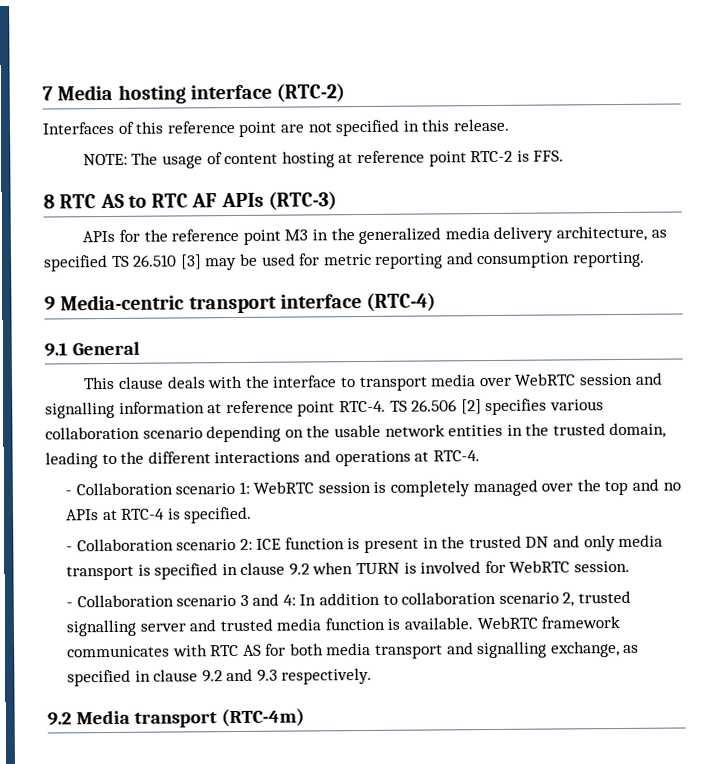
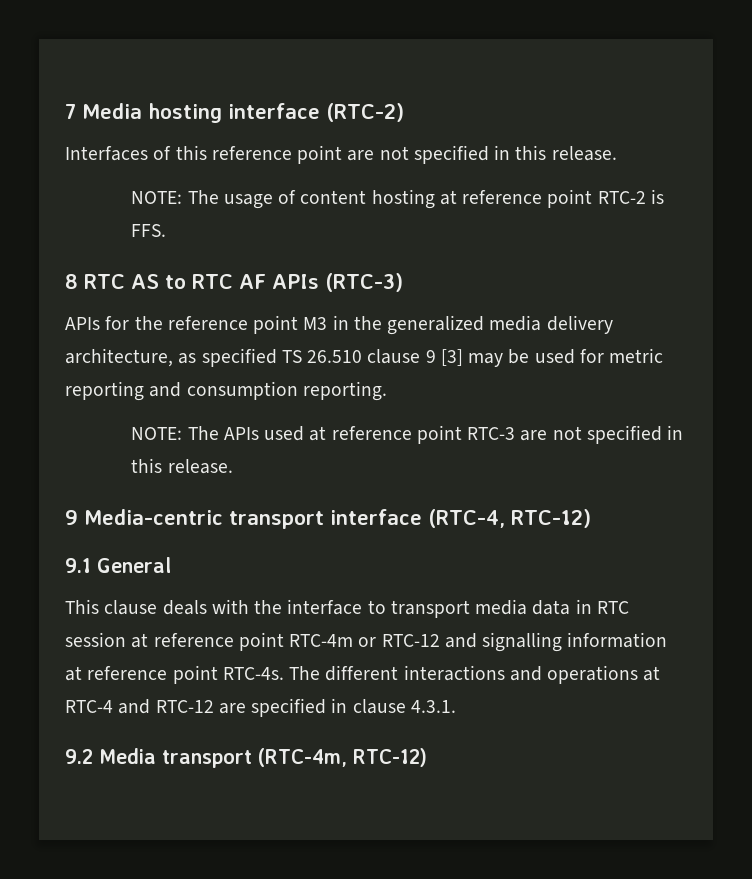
- APIs for the reference point M3 in the generalized media delivery architecture, as specified TS 26.510 [3] may be used for metric reporting and consumption reporting.
+ APIs for the reference point M3 in the generalized media delivery architecture, as specified TS 26.510 clause 9 [3] may be used for metric reporting and consumption reporting.
+ NOTE: The APIs used at reference point RTC-3 are not specified in this release.
- 9 Media-centric transport interface (RTC-4)
+ 9 Media-centric transport interface (RTC-4, RTC-12)
- This clause deals with the interface to transport media over WebRTC session and signalling information at reference point RTC-4. TS 26.506 [2] specifies various collaboration scenario depending on the usable network entities in the trusted domain, leading to the different interactions and operations at RTC-4.
- - Collaboration scenario 1: WebRTC session is completely managed over the top and no APIs at RTC-4 is specified.
- - Collaboration scenario 2: ICE function is present in the trusted DN and only media transport is specified in clause 9.2 when TURN is involved for WebRTC session.
- - Collaboration scenario 3 and 4: In addition to collaboration scenario 2, trusted signalling server and trusted media function is available. WebRTC framework communicates with RTC AS for both media transport and signalling exchange, as specified in clause 9.2 and 9.3 respectively.
+ This clause deals with the interface to transport media data in RTC session at reference point RTC-4m or RTC-12 and signalling information at reference point RTC-4s. The different interactions and operations at RTC-4 and RTC-12 are specified in clause 4.3.1.
- 9.2 Media transport (RTC-4m)
+ 9.2 Media transport (RTC-4m, RTC-12)

